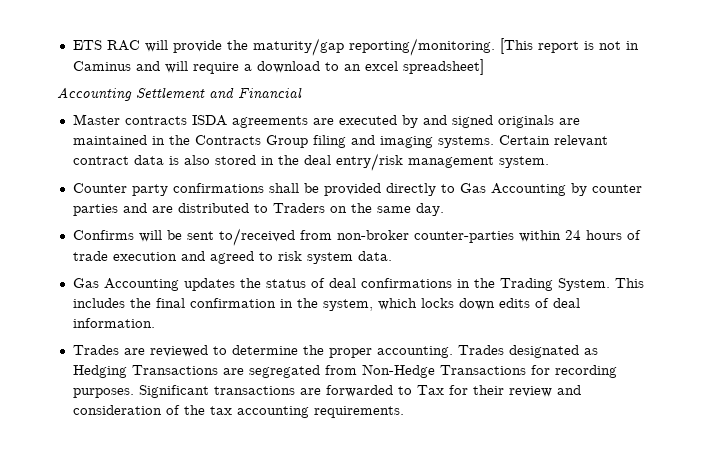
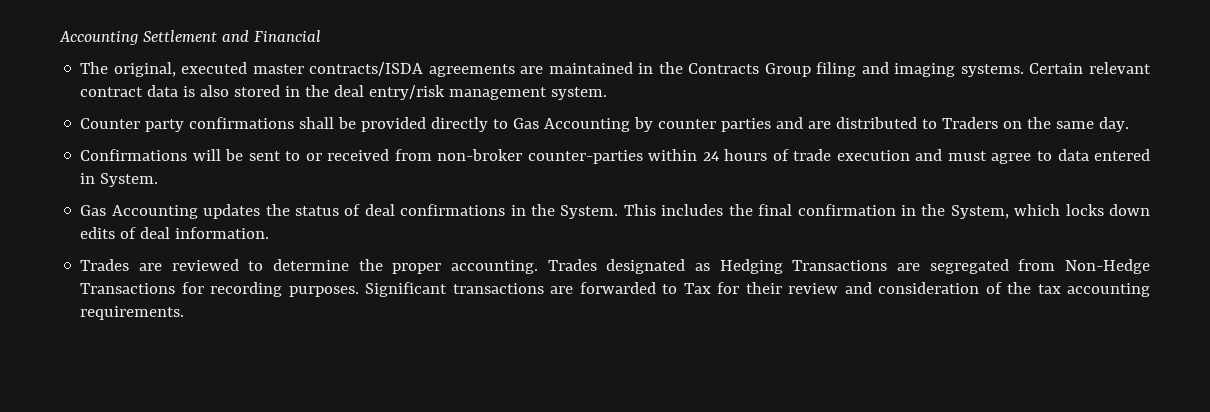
- ETS RAC will provide the maturity/gap reporting/monitoring. [This report is not in Caminus and will require a download to an excel spreadsheet]
  Accounting Settlement and Financial
- Master contracts ISDA agreements are executed by and signed originals are maintained in the Contracts Group filing and imaging systems.
+ The original, executed master contracts/ISDA agreements are maintained in the Contracts Group filing and imaging systems.
- Confirms will be sent to/received from non-broker counter-parties within 24 hours of trade execution and agreed to risk system data.
+ Confirmations will be sent to or received from non-broker counter-parties within 24 hours of trade execution and must agree to data entered in System.
- Gas Accounting updates the status of deal confirmations in the Trading System.
+ Gas Accounting updates the status of deal confirmations in the System.
- This includes the final confirmation in the system, which locks down edits of deal information.
+ This includes the final confirmation in the System, which locks down edits of deal information.

